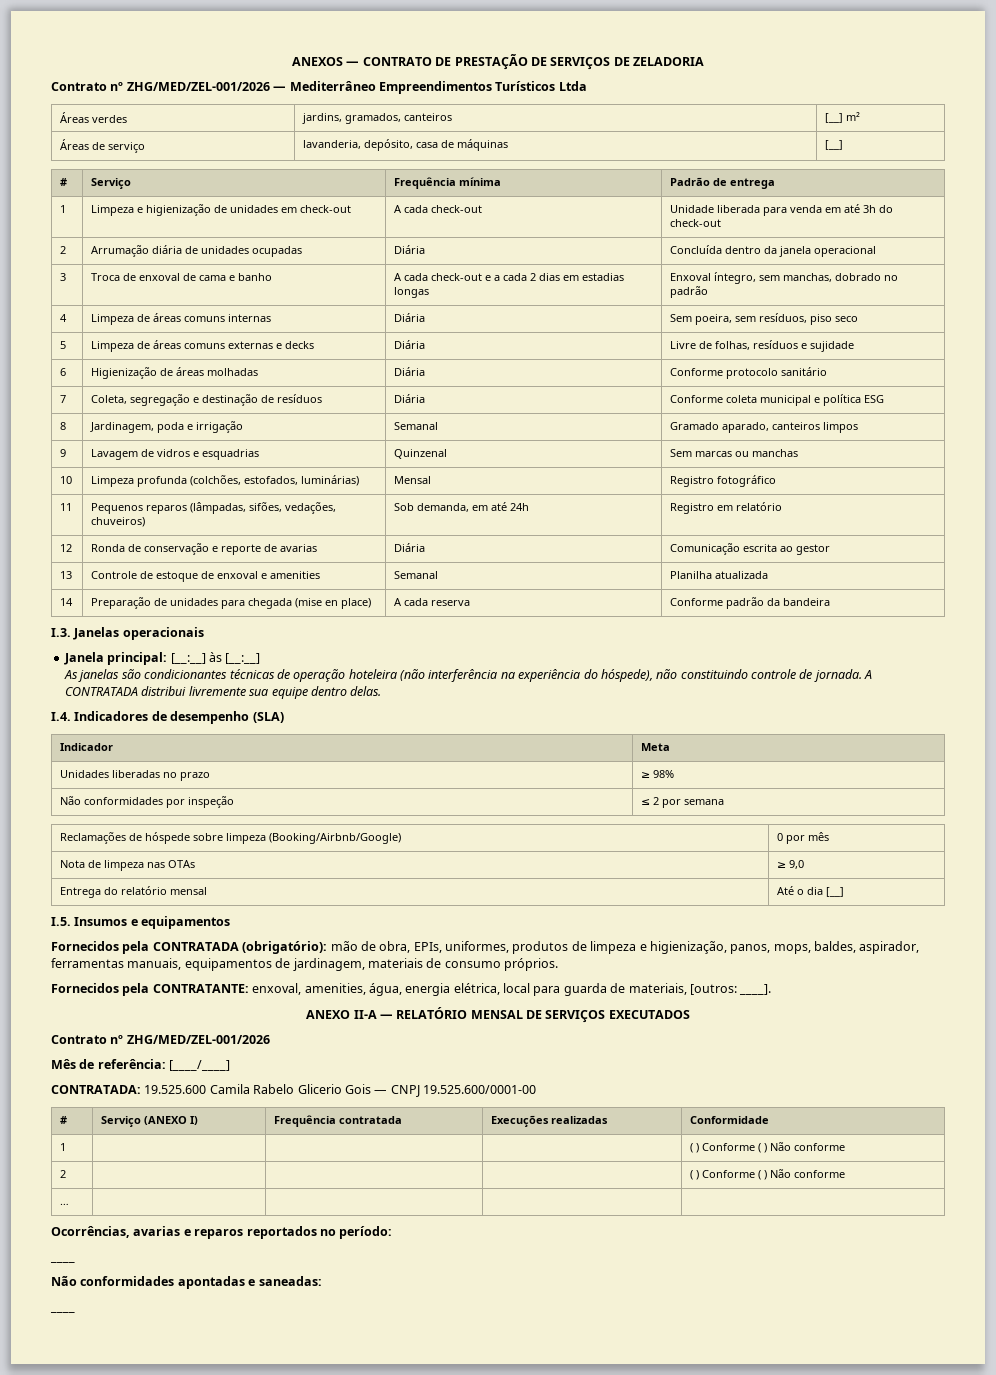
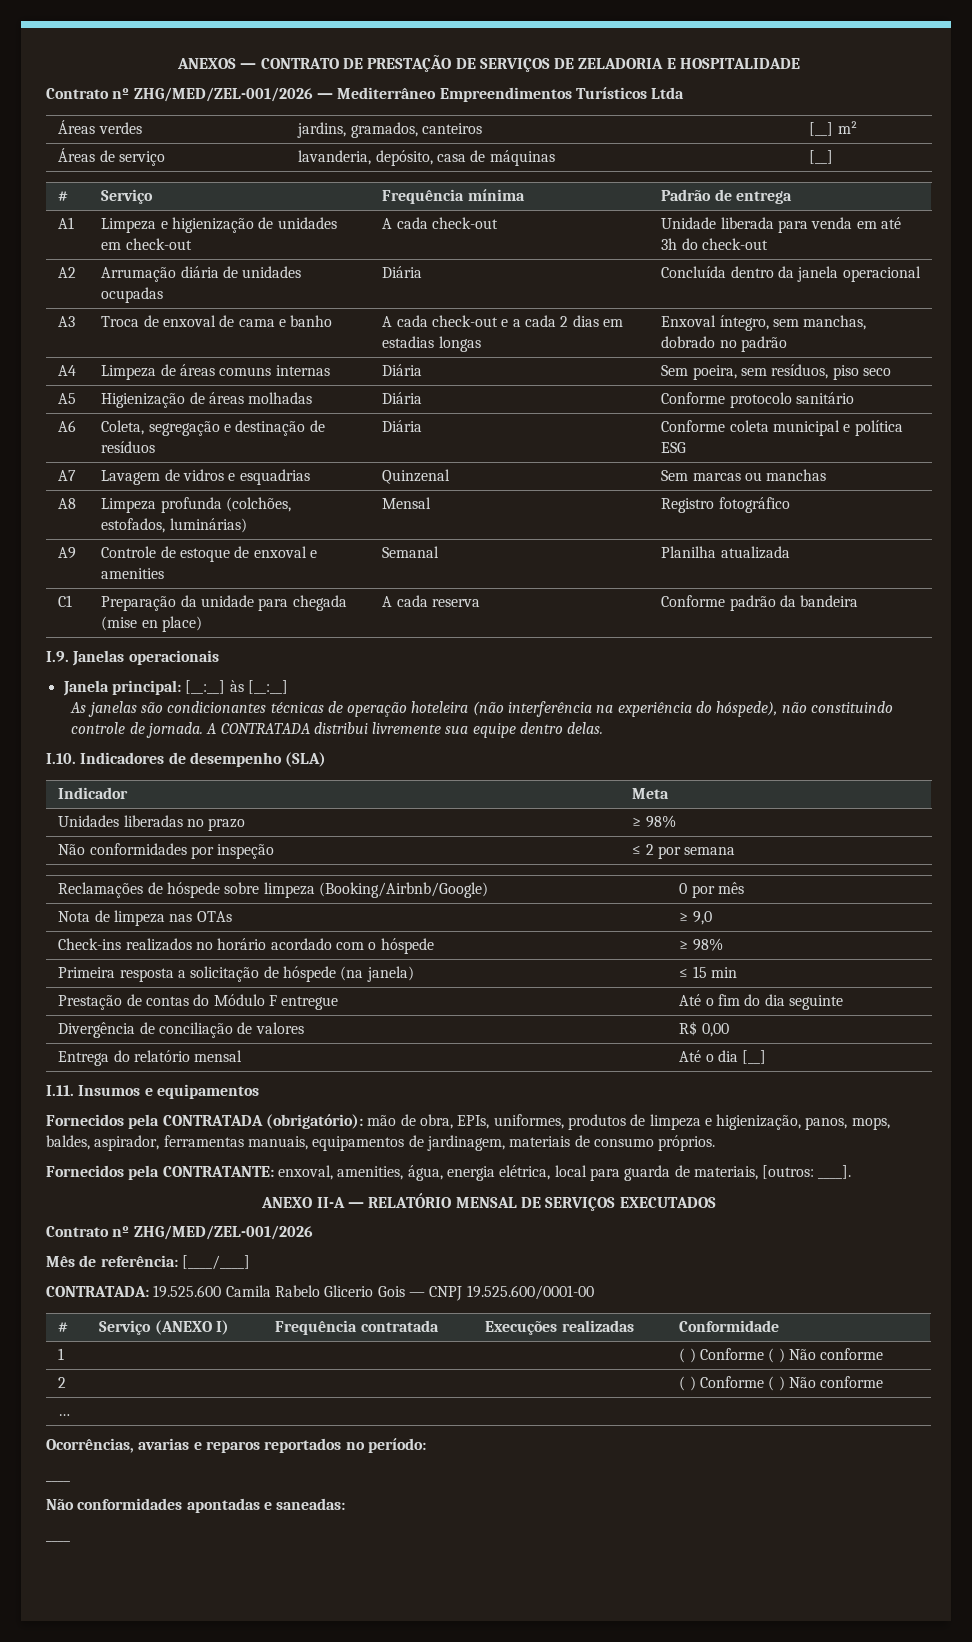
- ANEXOS — CONTRATO DE PRESTAÇÃO DE SERVIÇOS DE ZELADORIA
+ ANEXOS — CONTRATO DE PRESTAÇÃO DE SERVIÇOS DE ZELADORIA E HOSPITALIDADE
- 1 | Limpeza e higienização de unidades em check-out | A cada check-out | Unidade liberada para venda em até 3h do check-out
+ A1 | Limpeza e higienização de unidades em check-out | A cada check-out | Unidade liberada para venda em até 3h do check-out
- 2 | Arrumação diária de unidades ocupadas | Diária | Concluída dentro da janela operacional
+ A2 | Arrumação diária de unidades ocupadas | Diária | Concluída dentro da janela operacional
- 3 | Troca de enxoval de cama e banho | A cada check-out e a cada 2 dias em estadias longas | Enxoval íntegro, sem manchas, dobrado no padrão
+ A3 | Troca de enxoval de cama e banho | A cada check-out e a cada 2 dias em estadias longas | Enxoval íntegro, sem manchas, dobrado no padrão
- 4 | Limpeza de áreas comuns internas | Diária | Sem poeira, sem resíduos, piso seco
+ A4 | Limpeza de áreas comuns internas | Diária | Sem poeira, sem resíduos, piso seco
- 5 | Limpeza de áreas comuns externas e decks | Diária | Livre de folhas, resíduos e sujidade
- 6 | Higienização de áreas molhadas | Diária | Conforme protocolo sanitário
+ A5 | Higienização de áreas molhadas | Diária | Conforme protocolo sanitário
- 7 | Coleta, segregação e destinação de resíduos | Diária | Conforme coleta municipal e política ESG
+ A6 | Coleta, segregação e destinação de resíduos | Diária | Conforme coleta municipal e política ESG
- 8 | Jardinagem, poda e irrigação | Semanal | Gramado aparado, canteiros limpos
- 9 | Lavagem de vidros e esquadrias | Quinzenal | Sem marcas ou manchas
+ A7 | Lavagem de vidros e esquadrias | Quinzenal | Sem marcas ou manchas
- 10 | Limpeza profunda (colchões, estofados, luminárias) | Mensal | Registro fotográfico
+ A8 | Limpeza profunda (colchões, estofados, luminárias) | Mensal | Registro fotográfico
- 11 | Pequenos reparos (lâmpadas, sifões, vedações, chuveiros) | Sob demanda, em até 24h | Registro em relatório
- 12 | Ronda de conservação e reporte de avarias | Diária | Comunicação escrita ao gestor
- 13 | Controle de estoque de enxoval e amenities | Semanal | Planilha atualizada
+ A9 | Controle de estoque de enxoval e amenities | Semanal | Planilha atualizada
- 14 | Preparação de unidades para chegada (mise en place) | A cada reserva | Conforme padrão da bandeira
+ C1 | Preparação da unidade para chegada (mise en place) | A cada reserva | Conforme padrão da bandeira
- I.3. Janelas operacionais
+ I.9. Janelas operacionais
- I.4. Indicadores de desempenho (SLA)
+ I.10. Indicadores de desempenho (SLA)
+ Check-ins realizados no horário acordado com o hóspede | ≥ 98%
+ Primeira resposta a solicitação de hóspede (na janela) | ≤ 15 min
+ Prestação de contas do Módulo F entregue | Até o fim do dia seguinte
+ Divergência de conciliação de valores | R$ 0,00
- I.5. Insumos e equipamentos
+ I.11. Insumos e equipamentos

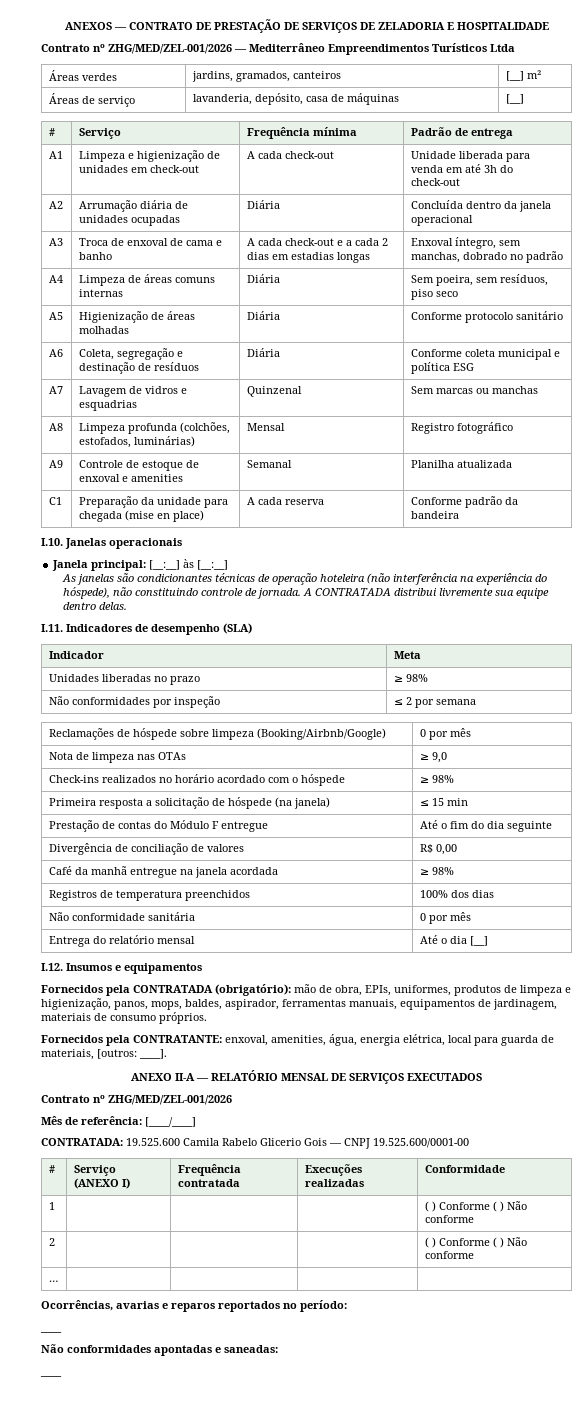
- I.9. Janelas operacionais
+ I.10. Janelas operacionais
- I.10. Indicadores de desempenho (SLA)
+ I.11. Indicadores de desempenho (SLA)
+ Café da manhã entregue na janela acordada | ≥ 98%
+ Registros de temperatura preenchidos | 100% dos dias
+ Não conformidade sanitária | 0 por mês
- I.11. Insumos e equipamentos
+ I.12. Insumos e equipamentos

